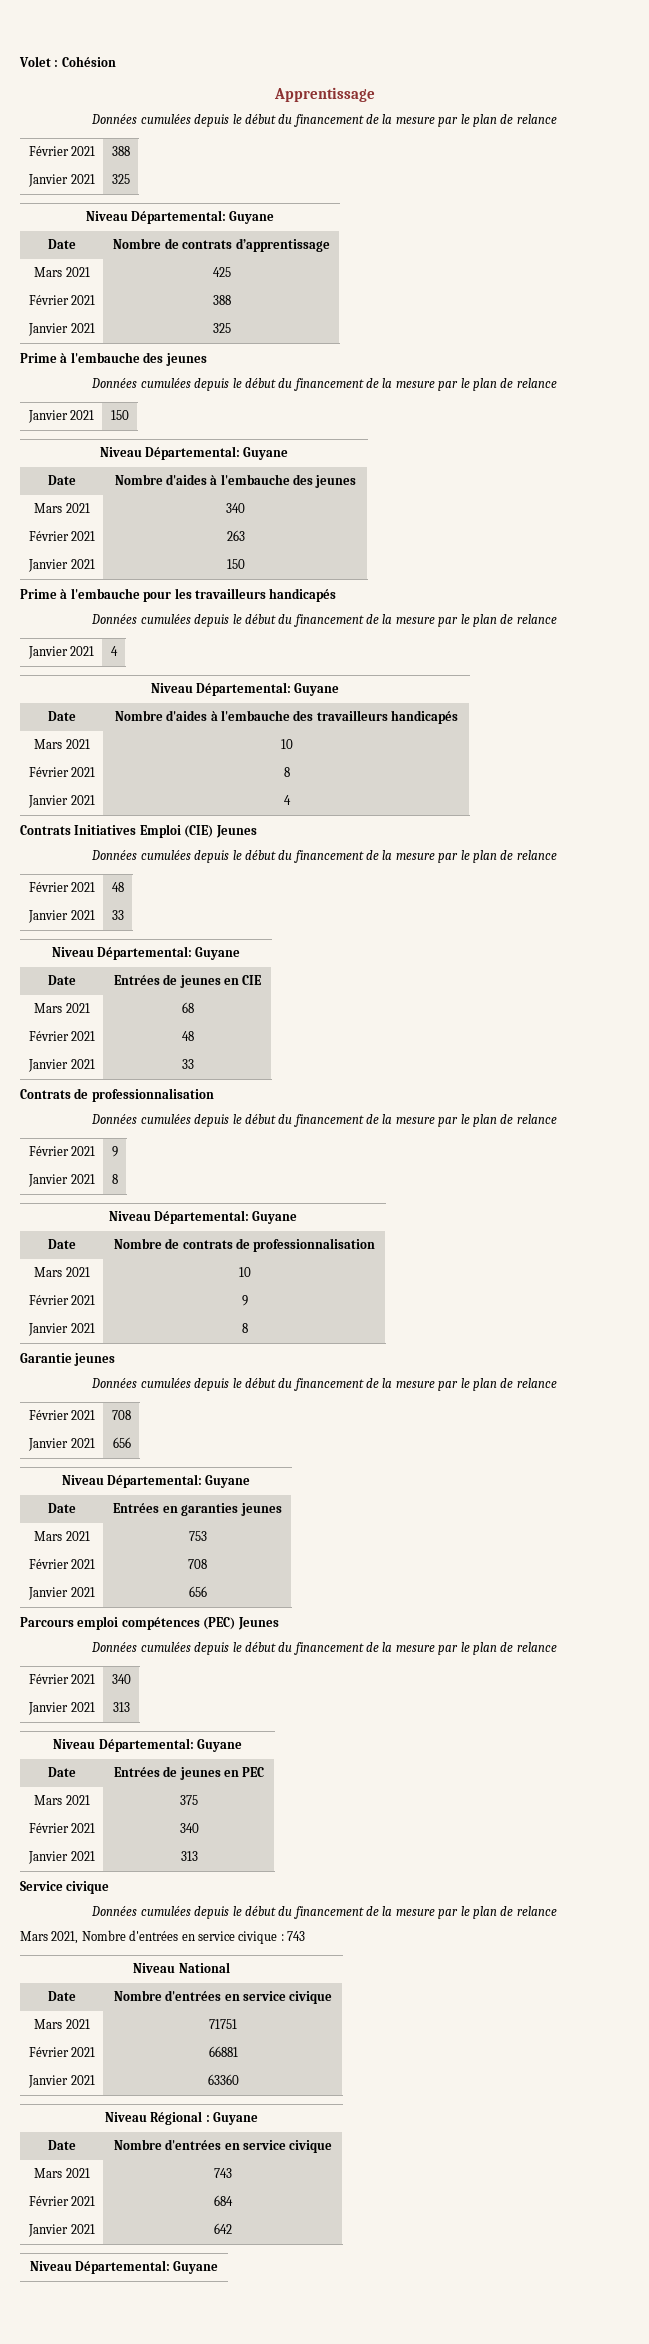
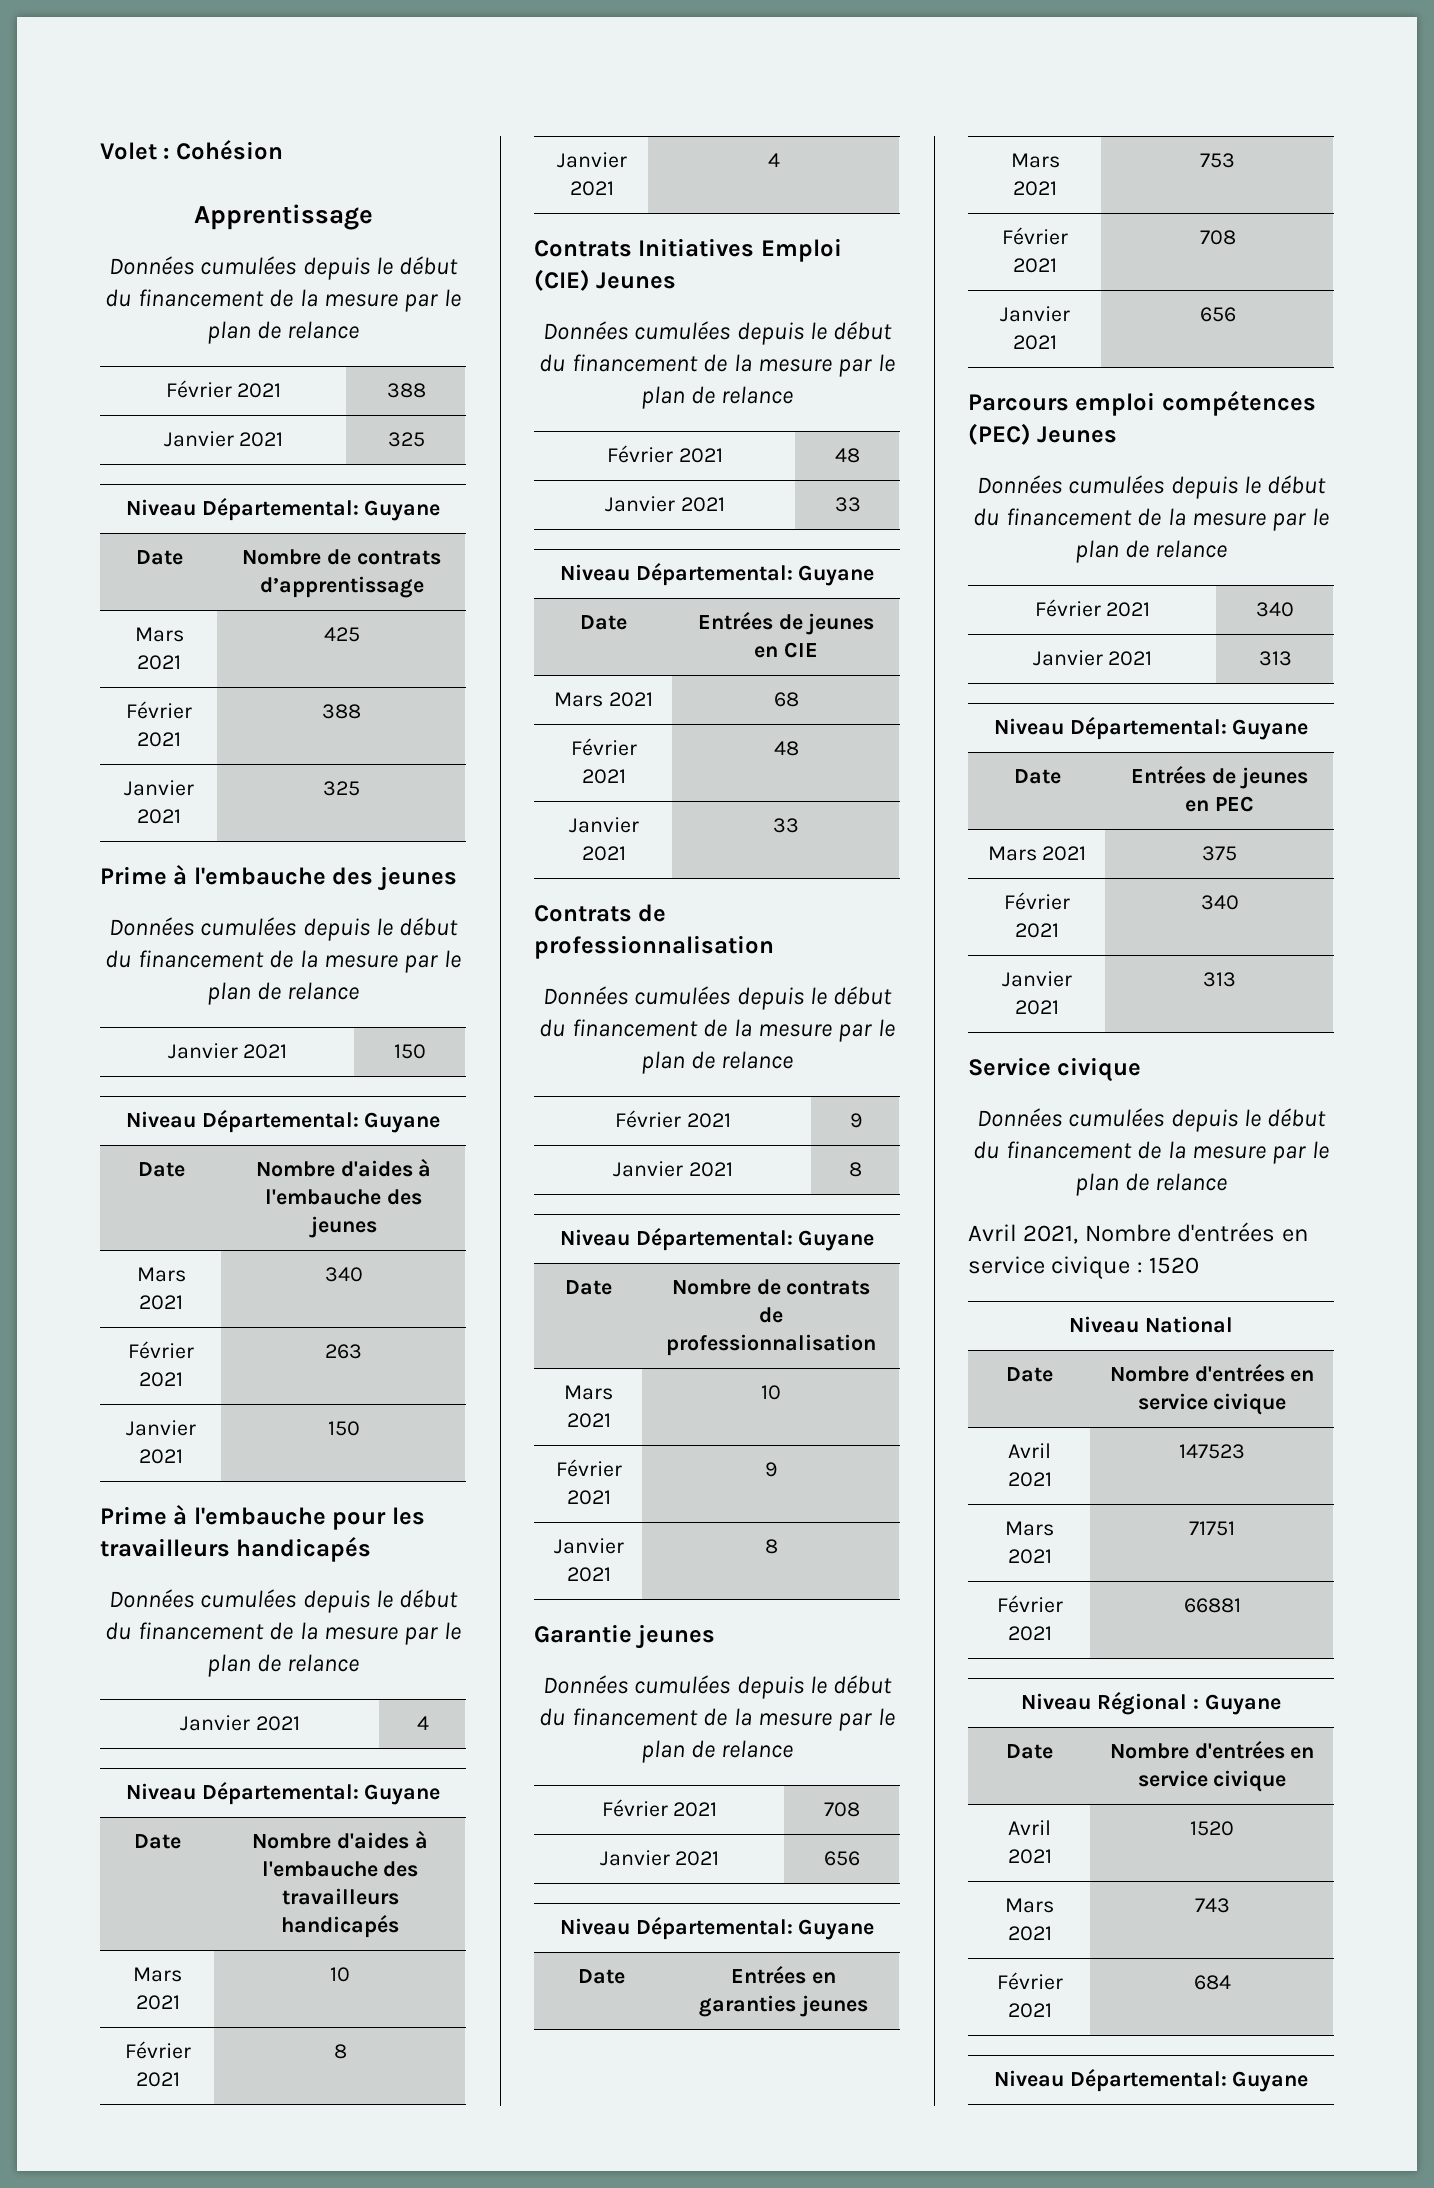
- Mars 2021, Nombre d'entrées en service civique : 743
+ Avril 2021, Nombre d'entrées en service civique : 1520
+ Avril 2021 | 147523
- Janvier 2021 | 63360
+ Avril 2021 | 1520
- Janvier 2021 | 642

